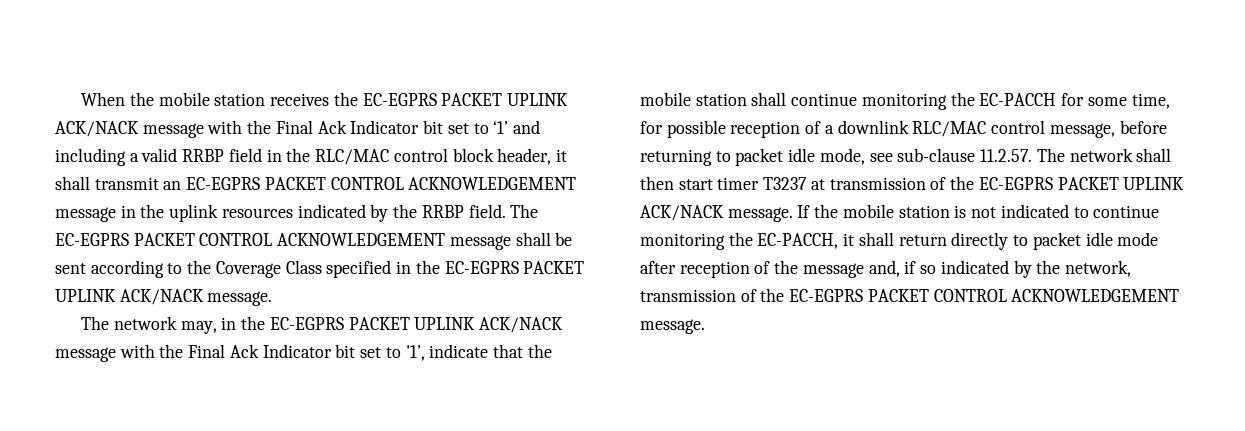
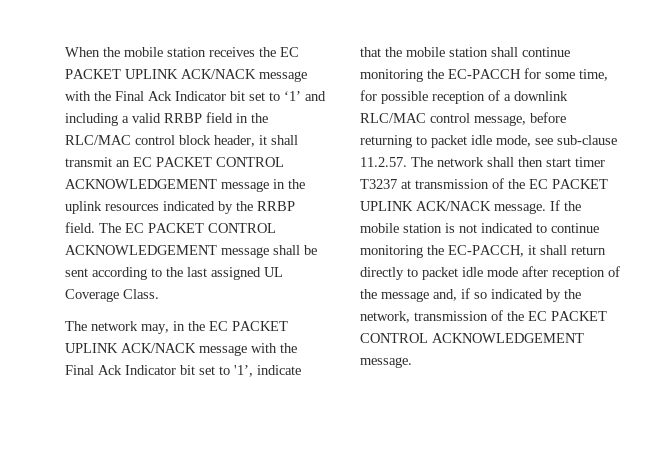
- When the mobile station receives the EC-EGPRS PACKET UPLINK ACK/NACK message with the Final Ack Indicator bit set to ‘1’ and including a valid RRBP field in the RLC/MAC control block header, it shall transmit an EC-EGPRS PACKET CONTROL ACKNOWLEDGEMENT message in the uplink resources indicated by the RRBP field.
+ When the mobile station receives the EC PACKET UPLINK ACK/NACK message with the Final Ack Indicator bit set to ‘1’ and including a valid RRBP field in the RLC/MAC control block header, it shall transmit an EC PACKET CONTROL ACKNOWLEDGEMENT message in the uplink resources indicated by the RRBP field.
- The EC-EGPRS PACKET CONTROL ACKNOWLEDGEMENT message shall be sent according to the Coverage Class specified in the EC-EGPRS PACKET UPLINK ACK/NACK message.
+ The EC PACKET CONTROL ACKNOWLEDGEMENT message shall be sent according to the last assigned UL Coverage Class.
- The network may, in the EC-EGPRS PACKET UPLINK ACK/NACK message with the Final Ack Indicator bit set to '1’, indicate that the mobile station shall continue monitoring the EC-PACCH for some time, for possible reception of a downlink RLC/MAC control message, before returning to packet idle mode, see sub-clause 11.2.57. The network shall then start timer T3237 at transmission of the EC-EGPRS PACKET UPLINK ACK/NACK message.
+ The network may, in the EC PACKET UPLINK ACK/NACK message with the Final Ack Indicator bit set to '1’, indicate that the mobile station shall continue monitoring the EC-PACCH for some time, for possible reception of a downlink RLC/MAC control message, before returning to packet idle mode, see sub-clause 11.2.57. The network shall then start timer T3237 at transmission of the EC PACKET UPLINK ACK/NACK message.
- If the mobile station is not indicated to continue monitoring the EC-PACCH, it shall return directly to packet idle mode after reception of the message and, if so indicated by the network, transmission of the EC-EGPRS PACKET CONTROL ACKNOWLEDGEMENT message.
+ If the mobile station is not indicated to continue monitoring the EC-PACCH, it shall return directly to packet idle mode after reception of the message and, if so indicated by the network, transmission of the EC PACKET CONTROL ACKNOWLEDGEMENT message.

